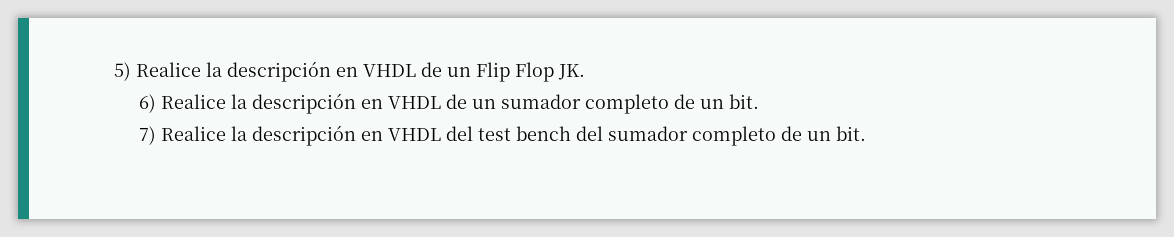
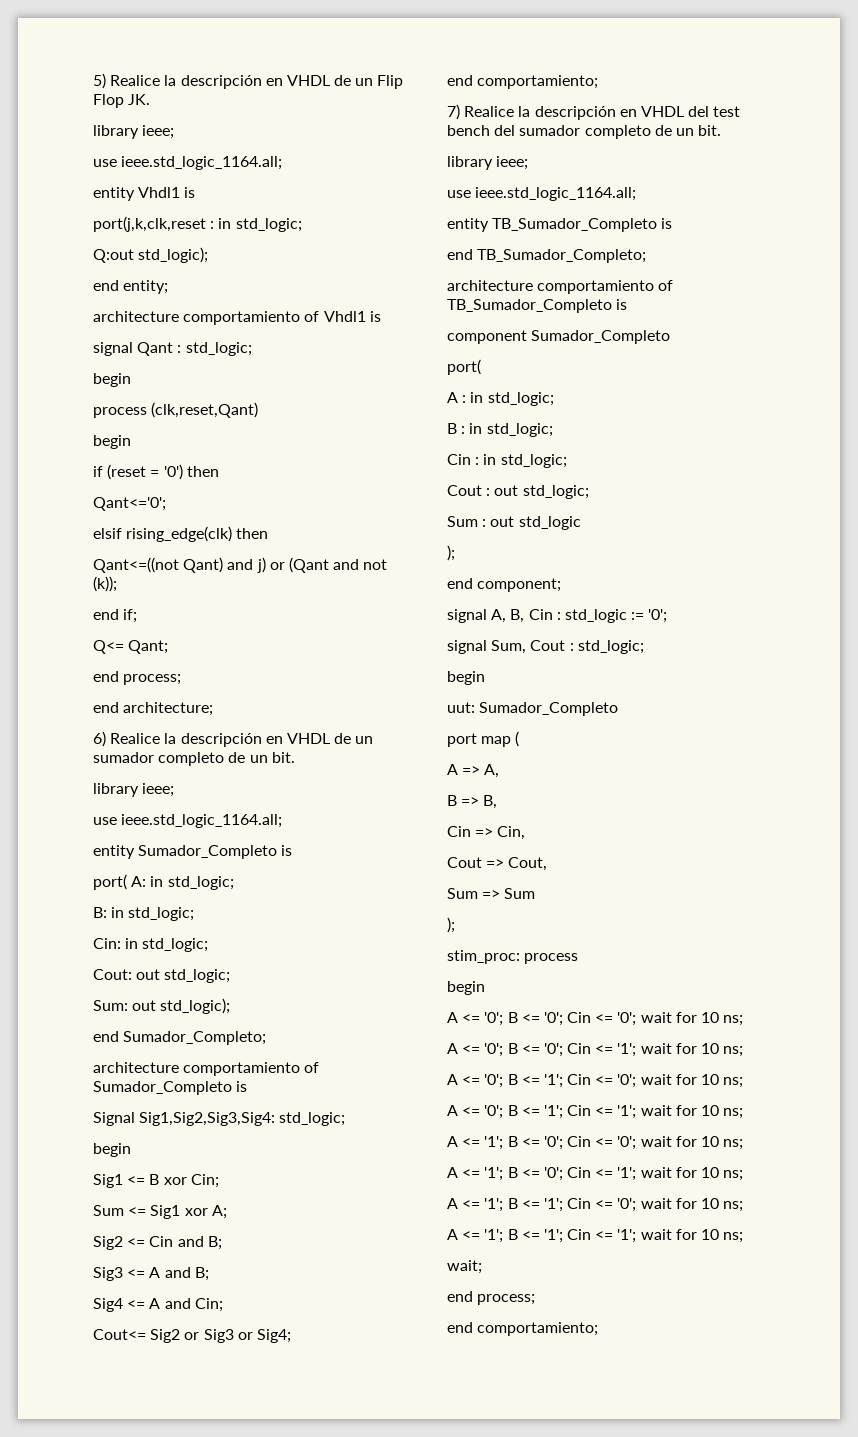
  5) Realice la descripción en VHDL de un Flip Flop JK.
+ library ieee;
+ use ieee.std_logic_1164.all;
+ entity Vhdl1 is
+ port(j,k,clk,reset : in std_logic;
+ Q:out std_logic);
+ end entity;
+ architecture comportamiento of Vhdl1 is
+ signal Qant : std_logic;
+ begin
+ process (clk,reset,Qant)
+ begin
+ if (reset = '0') then
+ Qant<='0';
+ elsif rising_edge(clk) then
+ Qant<=((not Qant) and j) or (Qant and not (k));
+ end if;
+ Q<= Qant;
+ end process;
+ end architecture;
  6) Realice la descripción en VHDL de un sumador completo de un bit.
+ library ieee;
+ use ieee.std_logic_1164.all;
+ entity Sumador_Completo is
+ port( A: in std_logic;
+ B: in std_logic;
+ Cin: in std_logic;
+ Cout: out std_logic;
+ Sum: out std_logic);
+ end Sumador_Completo;
+ architecture comportamiento of Sumador_Completo is
+ Signal Sig1,Sig2,Sig3,Sig4: std_logic;
+ begin
+ Sig1 <= B xor Cin;
+ Sum <= Sig1 xor A;
+ Sig2 <= Cin and B;
+ Sig3 <= A and B;
+ Sig4 <= A and Cin;
+ Cout<= Sig2 or Sig3 or Sig4;
+ end comportamiento;
  7) Realice la descripción en VHDL del test bench del sumador completo de un bit.
+ library ieee;
+ use ieee.std_logic_1164.all;
+ entity TB_Sumador_Completo is
+ end TB_Sumador_Completo;
+ architecture comportamiento of TB_Sumador_Completo is
+ component Sumador_Completo
+ port(
+ A : in std_logic;
+ B : in std_logic;
+ Cin : in std_logic;
+ Cout : out std_logic;
+ Sum : out std_logic
+ );
+ end component;
+ signal A, B, Cin : std_logic := '0';
+ signal Sum, Cout : std_logic;
+ begin
+ uut: Sumador_Completo
+ port map (
+ A => A,
+ B => B,
+ Cin => Cin,
+ Cout => Cout,
+ Sum => Sum
+ );
+ stim_proc: process
+ begin
+ A <= '0'; B <= '0'; Cin <= '0'; wait for 10 ns;
+ A <= '0'; B <= '0'; Cin <= '1'; wait for 10 ns;
+ A <= '0'; B <= '1'; Cin <= '0'; wait for 10 ns;
+ A <= '0'; B <= '1'; Cin <= '1'; wait for 10 ns;
+ A <= '1'; B <= '0'; Cin <= '0'; wait for 10 ns;
+ A <= '1'; B <= '0'; Cin <= '1'; wait for 10 ns;
+ A <= '1'; B <= '1'; Cin <= '0'; wait for 10 ns;
+ A <= '1'; B <= '1'; Cin <= '1'; wait for 10 ns;
+ wait;
+ end process;
+ end comportamiento;

